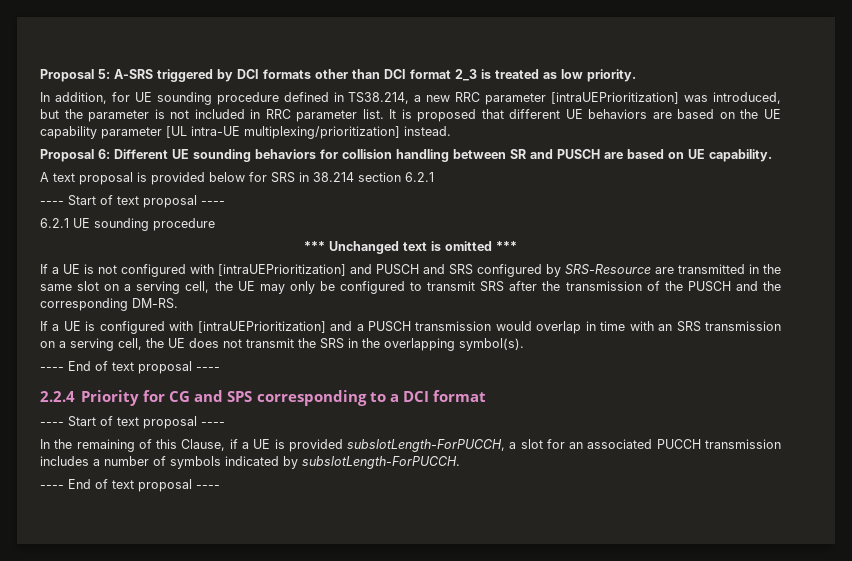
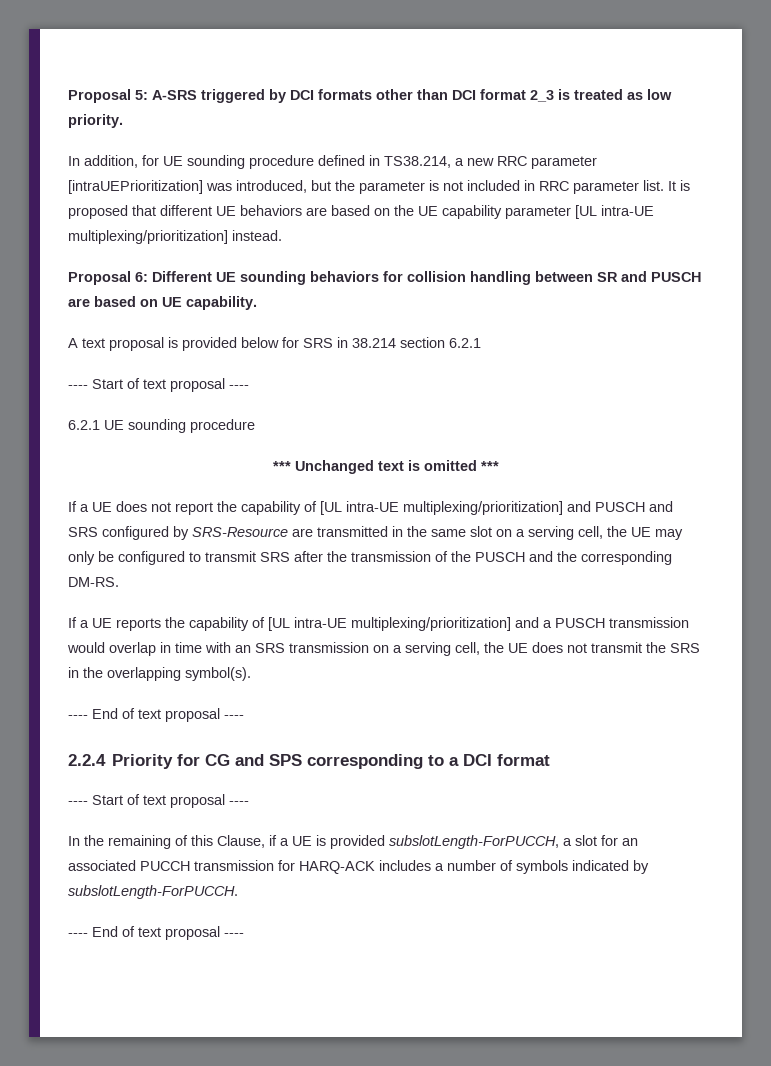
- If a UE is not configured with [intraUEPrioritization] and PUSCH and SRS configured by SRS-Resource are transmitted in the same slot on a serving cell, the UE may only be configured to transmit SRS after the transmission of the PUSCH and the corresponding DM-RS.
+ If a UE does not report the capability of [UL intra-UE multiplexing/prioritization] and PUSCH and SRS configured by SRS-Resource are transmitted in the same slot on a serving cell, the UE may only be configured to transmit SRS after the transmission of the PUSCH and the corresponding DM-RS.
- If a UE is configured with [intraUEPrioritization] and a PUSCH transmission would overlap in time with an SRS transmission on a serving cell, the UE does not transmit the SRS in the overlapping symbol(s).
+ If a UE reports the capability of [UL intra-UE multiplexing/prioritization] and a PUSCH transmission would overlap in time with an SRS transmission on a serving cell, the UE does not transmit the SRS in the overlapping symbol(s).
- In the remaining of this Clause, if a UE is provided subslotLength-ForPUCCH, a slot for an associated PUCCH transmission includes a number of symbols indicated by subslotLength-ForPUCCH.
+ In the remaining of this Clause, if a UE is provided subslotLength-ForPUCCH, a slot for an associated PUCCH transmission for HARQ-ACK includes a number of symbols indicated by subslotLength-ForPUCCH.

